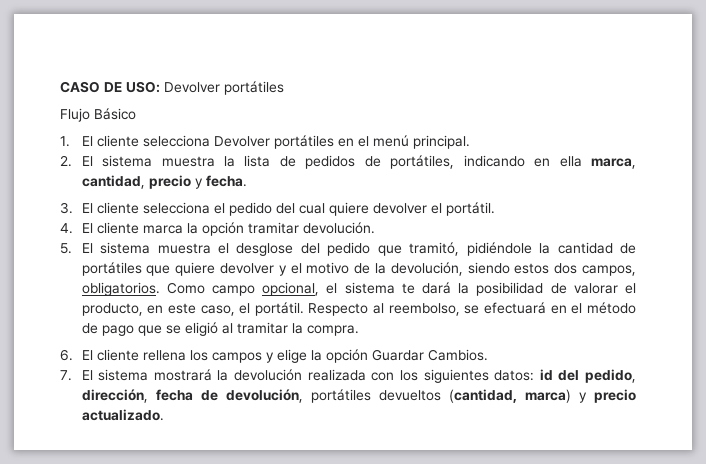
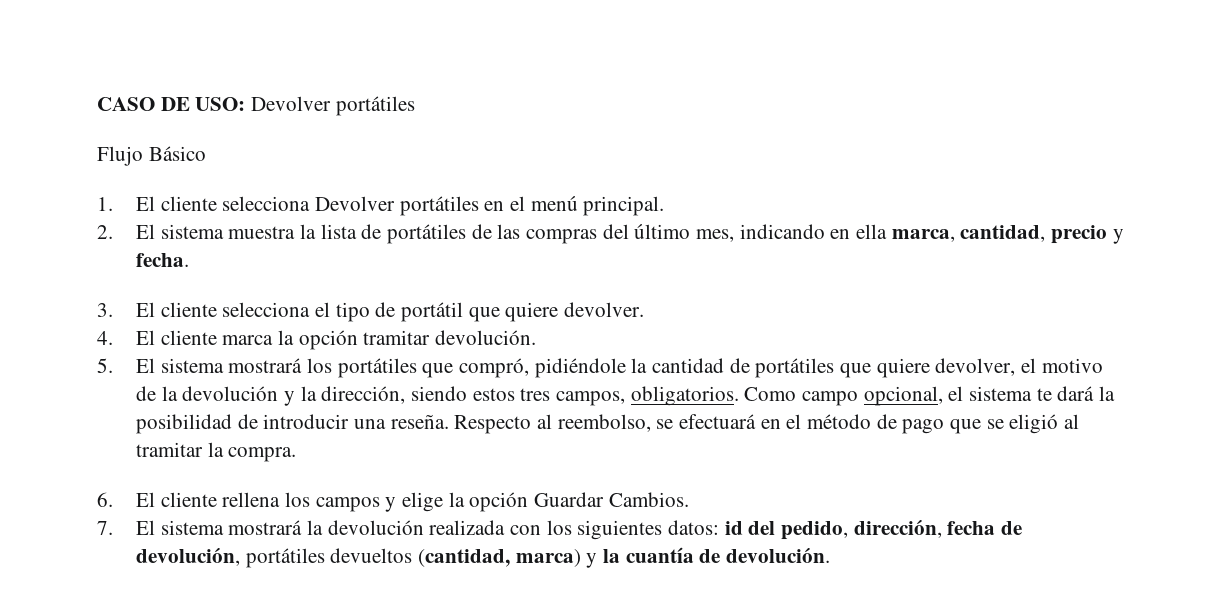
- 2. El sistema muestra la lista de pedidos de portátiles, indicando en ella marca, cantidad, precio y fecha.
+ 2. El sistema muestra la lista de portátiles de las compras del último mes, indicando en ella marca, cantidad, precio y fecha.
- 3. El cliente selecciona el pedido del cual quiere devolver el portátil.
+ 3. El cliente selecciona el tipo de portátil que quiere devolver.
- 5. El sistema muestra el desglose del pedido que tramitó, pidiéndole la cantidad de portátiles que quiere devolver y el motivo de la devolución, siendo estos dos campos, obligatorios.
+ 5. El sistema mostrará los portátiles que compró, pidiéndole la cantidad de portátiles que quiere devolver, el motivo de la devolución y la dirección, siendo estos tres campos, obligatorios.
- Como campo opcional, el sistema te dará la posibilidad de valorar el producto, en este caso, el portátil.
+ Como campo opcional, el sistema te dará la posibilidad de introducir una reseña.
- 7. El sistema mostrará la devolución realizada con los siguientes datos: id del pedido, dirección, fecha de devolución, portátiles devueltos (cantidad, marca) y precio actualizado.
+ 7. El sistema mostrará la devolución realizada con los siguientes datos: id del pedido, dirección, fecha de devolución, portátiles devueltos (cantidad, marca) y la cuantía de devolución.

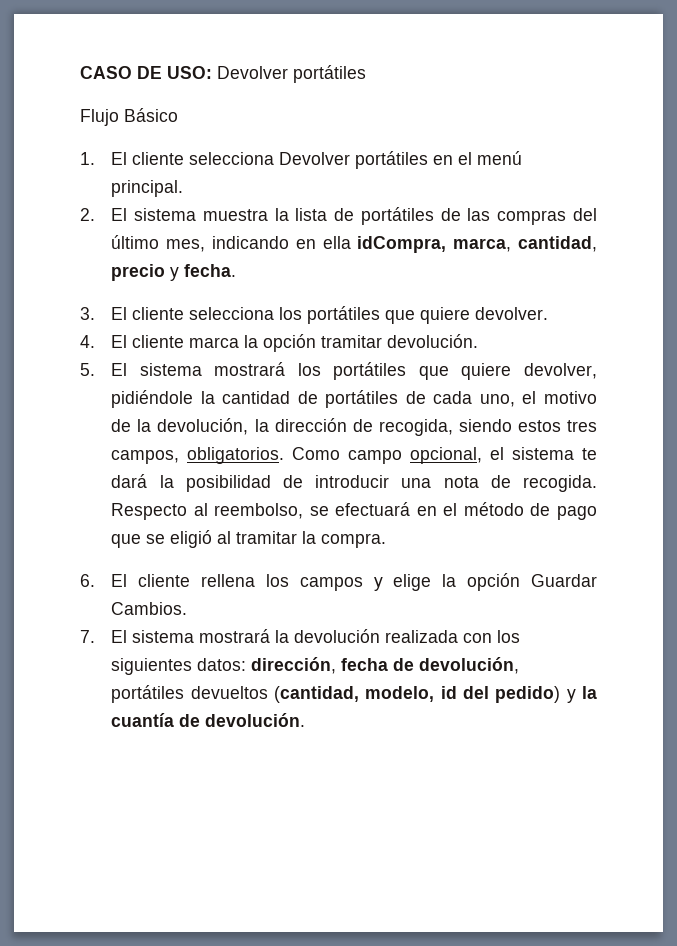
- 2. El sistema muestra la lista de portátiles de las compras del último mes, indicando en ella marca, cantidad, precio y fecha.
+ 2. El sistema muestra la lista de portátiles de las compras del último mes, indicando en ella idCompra, marca, cantidad, precio y fecha.
- 3. El cliente selecciona el tipo de portátil que quiere devolver.
+ 3. El cliente selecciona los portátiles que quiere devolver.
- 5. El sistema mostrará los portátiles que compró, pidiéndole la cantidad de portátiles que quiere devolver, el motivo de la devolución y la dirección, siendo estos tres campos, obligatorios.
+ 5. El sistema mostrará los portátiles que quiere devolver, pidiéndole la cantidad de portátiles de cada uno, el motivo de la devolución, la dirección de recogida, siendo estos tres campos, obligatorios.
- Como campo opcional, el sistema te dará la posibilidad de introducir una reseña.
+ Como campo opcional, el sistema te dará la posibilidad de introducir una nota de recogida.
- 7. El sistema mostrará la devolución realizada con los siguientes datos: id del pedido, dirección, fecha de devolución, portátiles devueltos (cantidad, marca) y la cuantía de devolución.
+ 7. El sistema mostrará la devolución realizada con los siguientes datos: dirección, fecha de devolución, portátiles devueltos (cantidad, modelo, id del pedido) y la cuantía de devolución.

